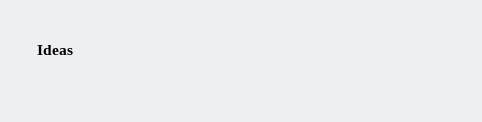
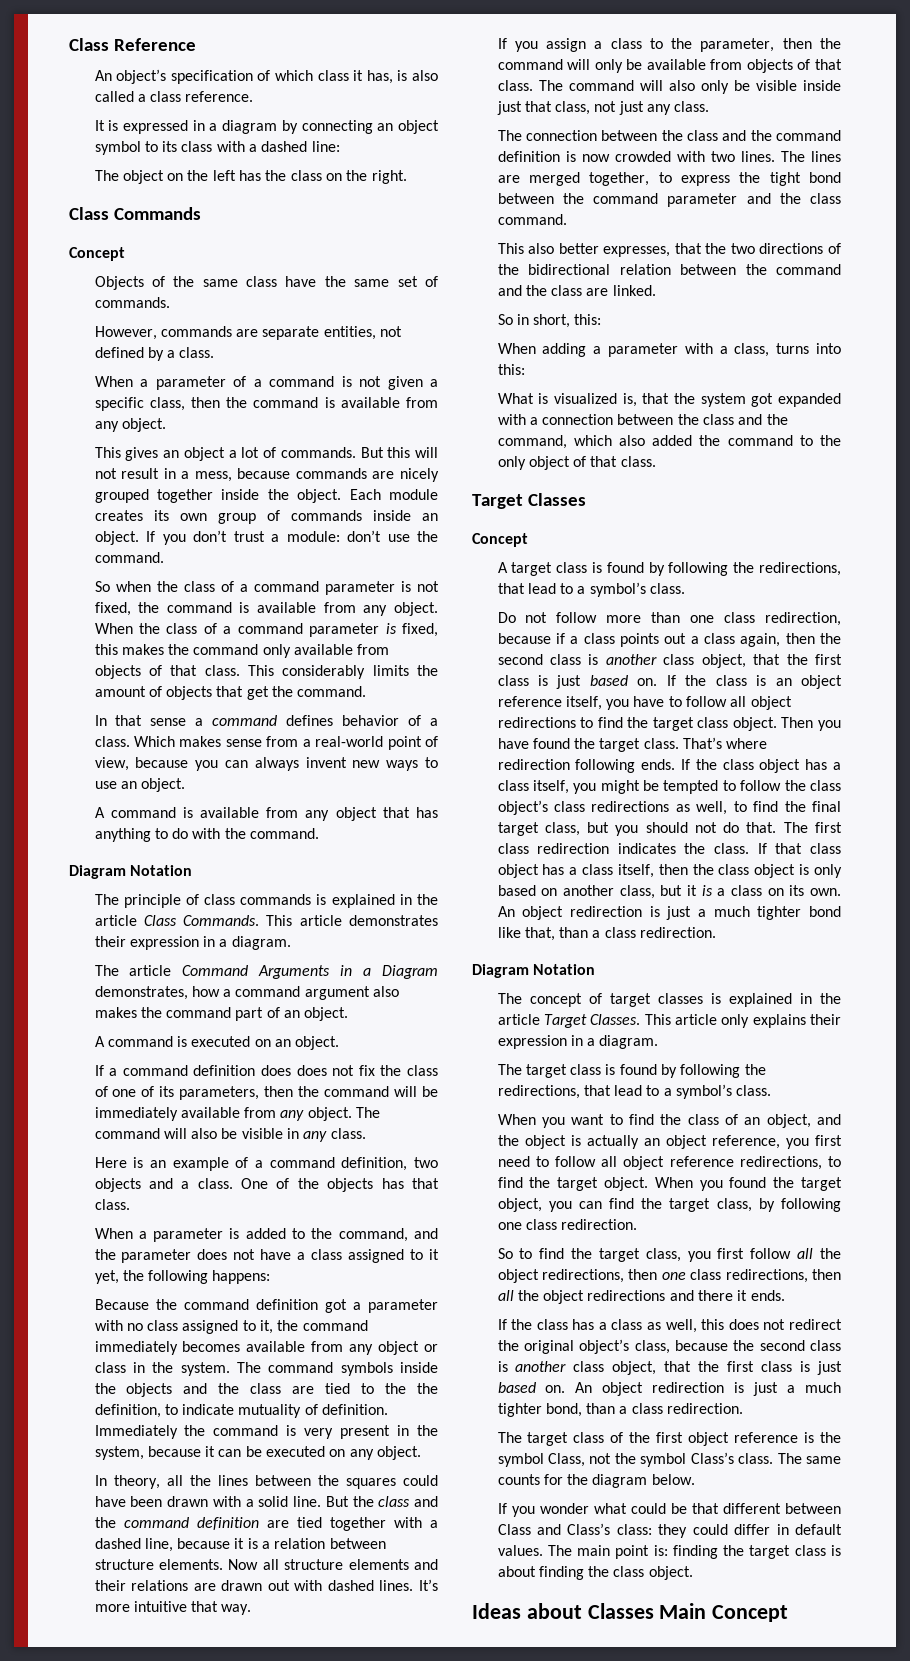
- Ideas
+ Class Reference
+ An object’s specification of which class it has, is also called a class reference.
+ It is expressed in a diagram by connecting an object symbol to its class with a dashed line:
+ The object on the left has the class on the right.
+ Class Commands
+ Concept
+ Objects of the same class have the same set of commands.
+ However, commands are separate entities, not defined by a class.
+ When a parameter of a command is not given a specific class, then the command is available from any object.
+ This gives an object a lot of commands. But this will not result in a mess, because commands are nicely grouped together inside the object. Each module creates its own group of commands inside an object. If you don’t trust a module: don’t use the command.
+ So when the class of a command parameter is not fixed, the command is available from any object. When the class of a command parameter is fixed, this makes the command only available from objects of that class. This considerably limits the amount of objects that get the command.
+ In that sense a command defines behavior of a class. Which makes sense from a real-world point of view, because you can always invent new ways to use an object.
+ A command is available from any object that has anything to do with the command.
+ Diagram Notation
+ The principle of class commands is explained in the article Class Commands. This article demonstrates their expression in a diagram.
+ The article Command Arguments in a Diagram demonstrates, how a command argument also makes the command part of an object.
+ A command is executed on an object.
+ If a command definition does does not fix the class of one of its parameters, then the command will be immediately available from any object. The command will also be visible in any class.
+ Here is an example of a command definition, two objects and a class. One of the objects has that class.
+ When a parameter is added to the command, and the parameter does not have a class assigned to it yet, the following happens:
+ Because the command definition got a parameter with no class assigned to it, the command immediately becomes available from any object or class in the system. The command symbols inside the objects and the class are tied to the the definition, to indicate mutuality of definition. Immediately the command is very present in the system, because it can be executed on any object.
+ In theory, all the lines between the squares could have been drawn with a solid line. But the class and the command definition are tied together with a dashed line, because it is a relation between structure elements. Now all structure elements and their relations are drawn out with dashed lines. It’s more intuitive that way.
+ If you assign a class to the parameter, then the command will only be available from objects of that class. The command will also only be visible inside just that class, not just any class.
+ The connection between the class and the command definition is now crowded with two lines. The lines are merged together, to express the tight bond between the command parameter and the class command.
+ This also better expresses, that the two directions of the bidirectional relation between the command and the class are linked.
+ So in short, this:
+ When adding a parameter with a class, turns into this:
+ What is visualized is, that the system got expanded with a connection between the class and the command, which also added the command to the only object of that class.
+ Target Classes
+ Concept
+ A target class is found by following the redirections, that lead to a symbol’s class.
+ Do not follow more than one class redirection, because if a class points out a class again, then the second class is another class object, that the first class is just based on. If the class is an object reference itself, you have to follow all object redirections to find the target class object. Then you have found the target class. That’s where redirection following ends. If the class object has a class itself, you might be tempted to follow the class object’s class redirections as well, to find the final target class, but you should not do that. The first class redirection indicates the class. If that class object has a class itself, then the class object is only based on another class, but it is a class on its own. An object redirection is just a much tighter bond like that, than a class redirection.
+ Diagram Notation
+ The concept of target classes is explained in the article Target Classes. This article only explains their expression in a diagram.
+ The target class is found by following the redirections, that lead to a symbol’s class.
+ When you want to find the class of an object, and the object is actually an object reference, you first need to follow all object reference redirections, to find the target object. When you found the target object, you can find the target class, by following one class redirection.
+ So to find the target class, you first follow all the object redirections, then one class redirections, then all the object redirections and there it ends.
+ If the class has a class as well, this does not redirect the original object’s class, because the second class is another class object, that the first class is just based on. An object redirection is just a much tighter bond, than a class redirection.
+ The target class of the first object reference is the symbol Class, not the symbol Class’s class. The same counts for the diagram below.
+ If you wonder what could be that different between Class and Class’s class: they could differ in default values. The main point is: finding the target class is about finding the class object.
+ Ideas about Classes Main Concept

